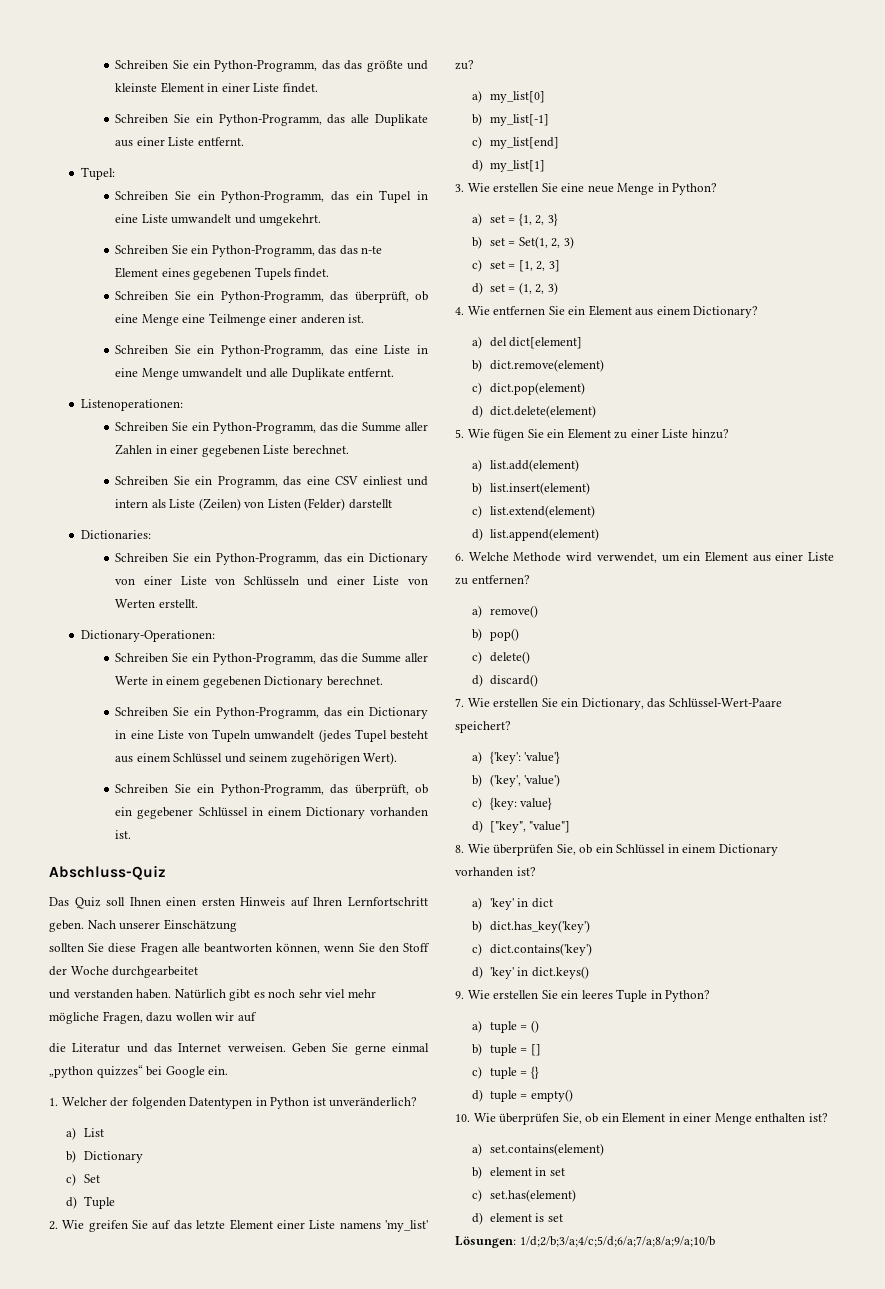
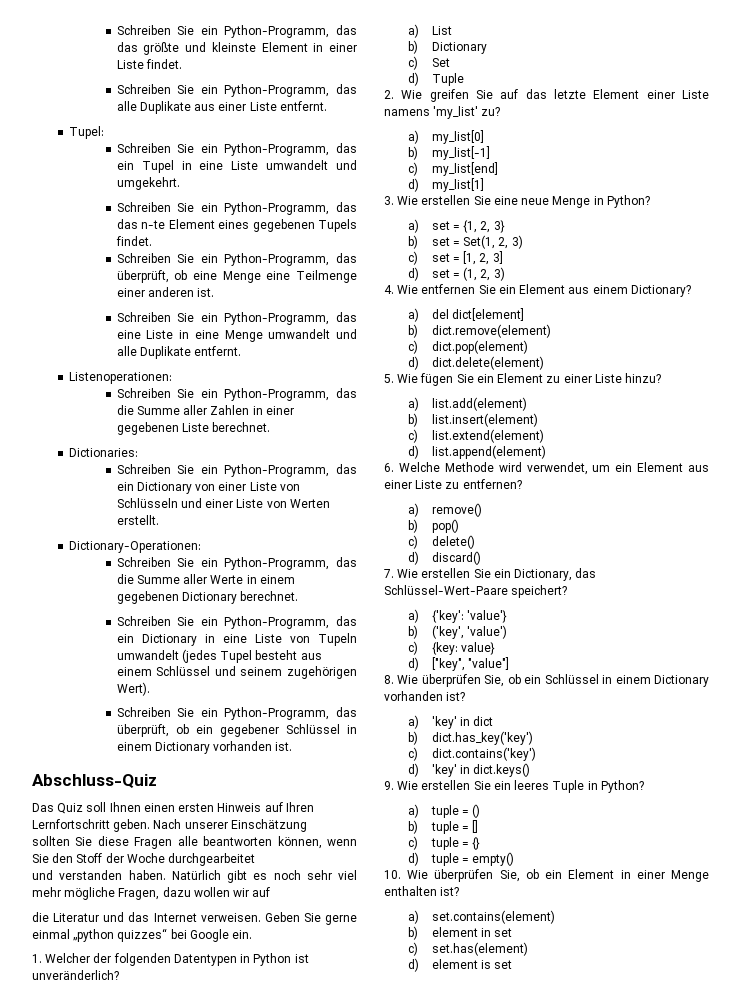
- Schreiben Sie ein Programm, das eine CSV einliest und intern als Liste (Zeilen) von Listen (Felder) darstellt
- Lösungen: 1/d;2/b;3/a;4/c;5/d;6/a;7/a;8/a;9/a;10/b

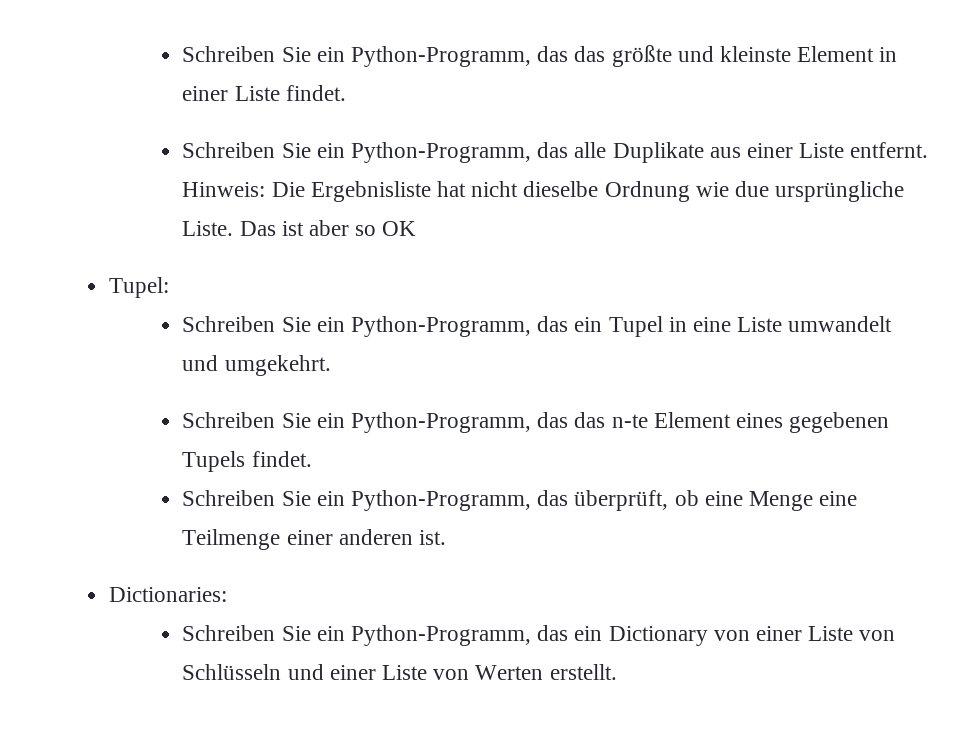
+ Hinweis: Die Ergebnisliste hat nicht dieselbe Ordnung wie due ursprüngliche Liste. Das ist aber so OK
- Schreiben Sie ein Python-Programm, das eine Liste in eine Menge umwandelt und alle Duplikate entfernt.
- Listenoperationen:
- Schreiben Sie ein Python-Programm, das die Summe aller Zahlen in einer gegebenen Liste berechnet.
- Dictionary-Operationen:
- Schreiben Sie ein Python-Programm, das die Summe aller Werte in einem gegebenen Dictionary berechnet.
- Schreiben Sie ein Python-Programm, das ein Dictionary in eine Liste von Tupeln umwandelt (jedes Tupel besteht aus einem Schlüssel und seinem zugehörigen Wert).
- Schreiben Sie ein Python-Programm, das überprüft, ob ein gegebener Schlüssel in einem Dictionary vorhanden ist.
- Abschluss-Quiz
- Das Quiz soll Ihnen einen ersten Hinweis auf Ihren Lernfortschritt geben. Nach unserer Einschätzung
- sollten Sie diese Fragen alle beantworten können, wenn Sie den Stoff der Woche durchgearbeitet
- und verstanden haben. Natürlich gibt es noch sehr viel mehr mögliche Fragen, dazu wollen wir auf
- die Literatur und das Internet verweisen. Geben Sie gerne einmal „python quizzes“ bei Google ein.
- 1. Welcher der folgenden Datentypen in Python ist unveränderlich?
- a) List
- b) Dictionary
- c) Set
- d) Tuple
- 2. Wie greifen Sie auf das letzte Element einer Liste namens 'my_list' zu?
- a) my_list[0]
- b) my_list[-1]
- c) my_list[end]
- d) my_list[1]
- 3. Wie erstellen Sie eine neue Menge in Python?
- a) set = {1, 2, 3}
- b) set = Set(1, 2, 3)
- c) set = [1, 2, 3]
- d) set = (1, 2, 3)
- 4. Wie entfernen Sie ein Element aus einem Dictionary?
- a) del dict[element]
- b) dict.remove(element)
- c) dict.pop(element)
- d) dict.delete(element)
- 5. Wie fügen Sie ein Element zu einer Liste hinzu?
- a) list.add(element)
- b) list.insert(element)
- c) list.extend(element)
- d) list.append(element)
- 6. Welche Methode wird verwendet, um ein Element aus einer Liste zu entfernen?
- a) remove()
- b) pop()
- c) delete()
- d) discard()
- 7. Wie erstellen Sie ein Dictionary, das Schlüssel-Wert-Paare speichert?
- a) {'key': 'value'}
- b) ('key', 'value')
- c) {key: value}
- d) ["key", "value"]
- 8. Wie überprüfen Sie, ob ein Schlüssel in einem Dictionary vorhanden ist?
- a) 'key' in dict
- b) dict.has_key('key')
- c) dict.contains('key')
- d) 'key' in dict.keys()
- 9. Wie erstellen Sie ein leeres Tuple in Python?
- a) tuple = ()
- b) tuple = []
- c) tuple = {}
- d) tuple = empty()
- 10. Wie überprüfen Sie, ob ein Element in einer Menge enthalten ist?
- a) set.contains(element)
- b) element in set
- c) set.has(element)
- d) element is set

